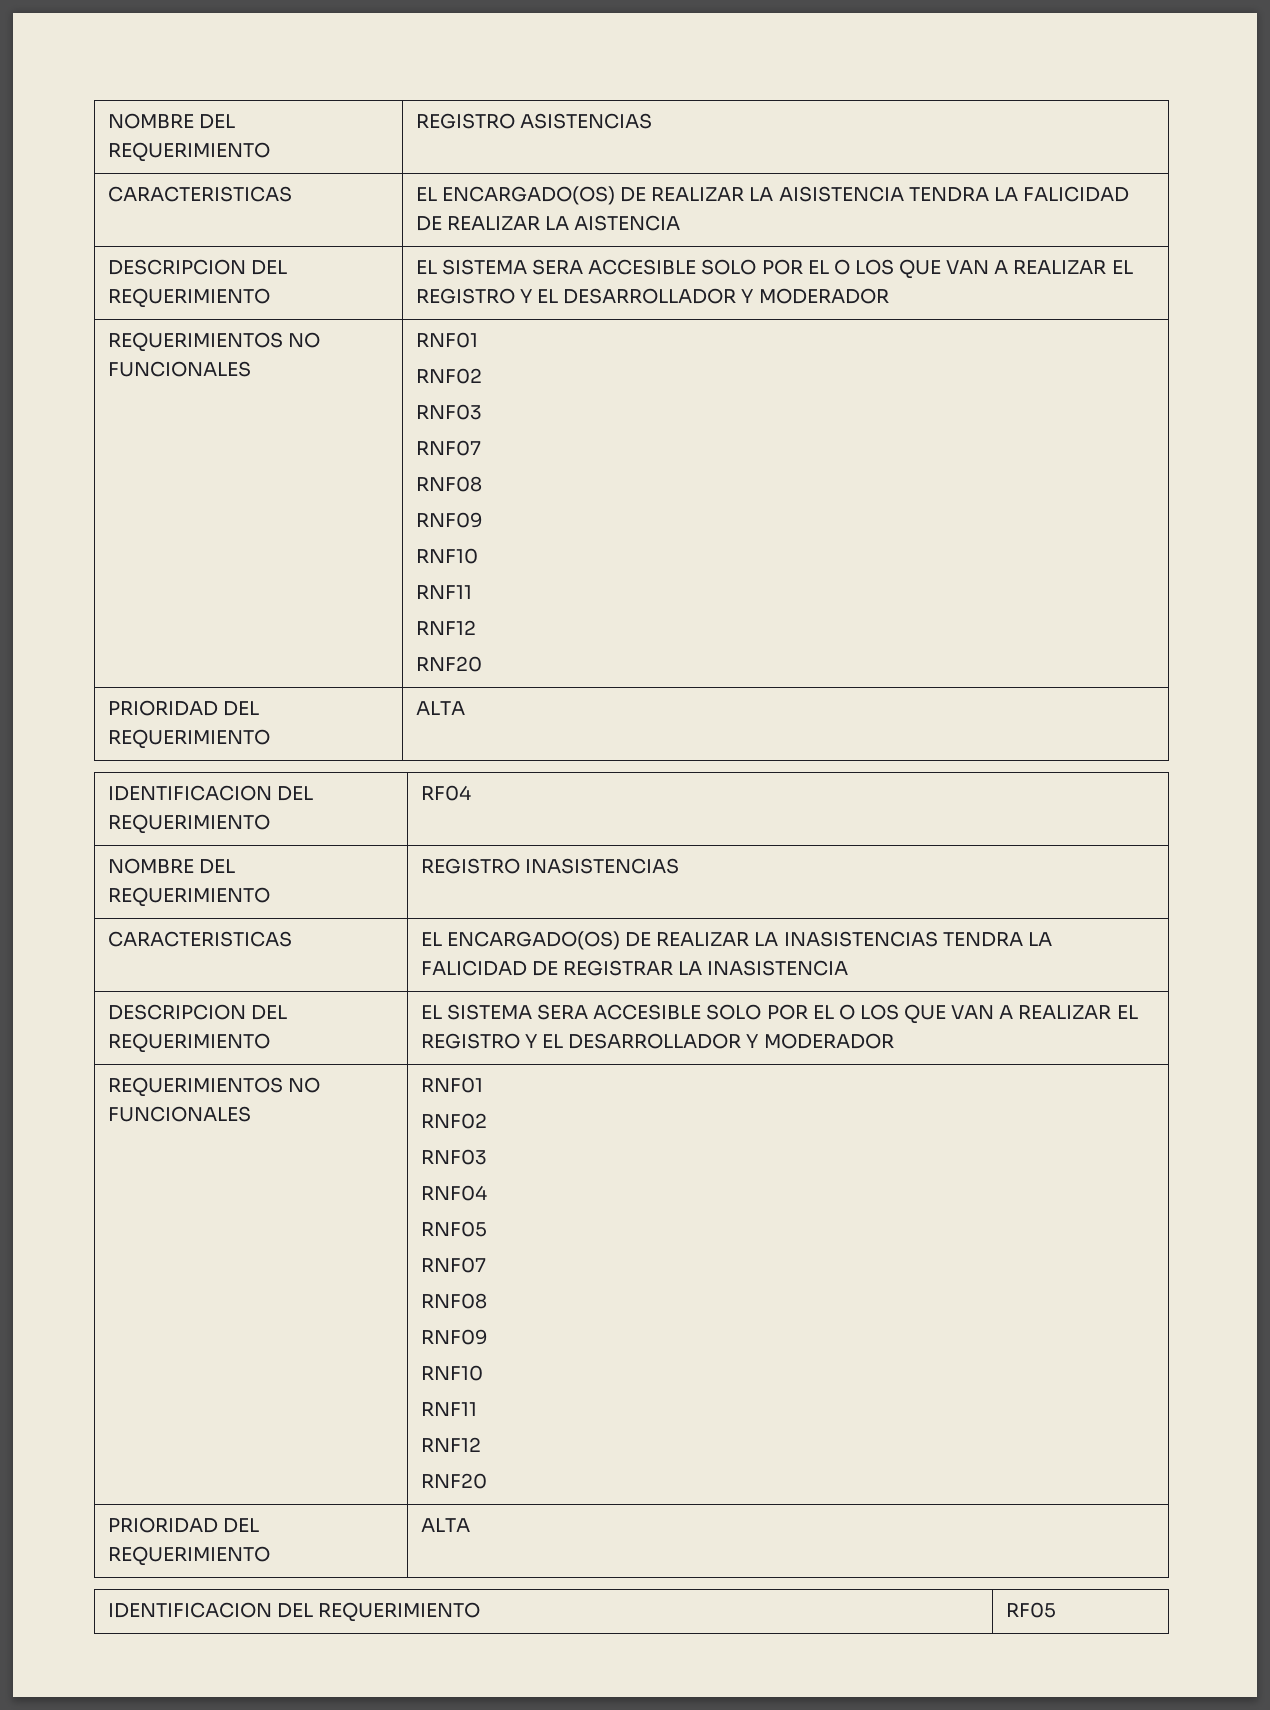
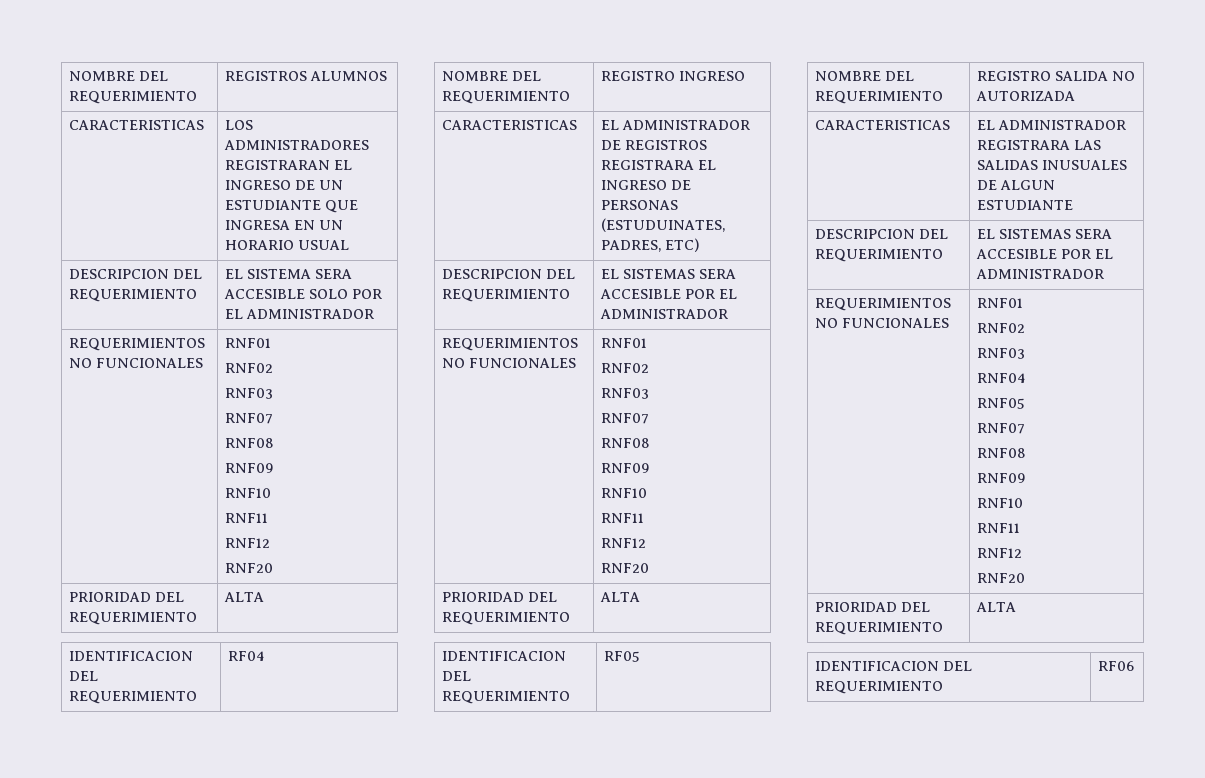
- NOMBRE DEL REQUERIMIENTO | REGISTRO ASISTENCIAS
- CARACTERISTICAS | EL ENCARGADO(OS) DE REALIZAR LA AISISTENCIA TENDRA LA FALICIDAD DE REALIZAR LA AISTENCIA
- DESCRIPCION DEL REQUERIMIENTO | EL SISTEMA SERA ACCESIBLE SOLO POR EL O LOS QUE VAN A REALIZAR EL REGISTRO Y EL DESARROLLADOR Y MODERADOR
+ NOMBRE DEL REQUERIMIENTO | REGISTROS ALUMNOS
+ CARACTERISTICAS | LOS ADMINISTRADORES REGISTRARAN EL INGRESO DE UN ESTUDIANTE QUE INGRESA EN UN HORARIO USUAL
+ DESCRIPCION DEL REQUERIMIENTO | EL SISTEMA SERA ACCESIBLE SOLO POR EL ADMINISTRADOR
- NOMBRE DEL REQUERIMIENTO | REGISTRO INASISTENCIAS
- CARACTERISTICAS | EL ENCARGADO(OS) DE REALIZAR LA INASISTENCIAS TENDRA LA FALICIDAD DE REGISTRAR LA INASISTENCIA
- DESCRIPCION DEL REQUERIMIENTO | EL SISTEMA SERA ACCESIBLE SOLO POR EL O LOS QUE VAN A REALIZAR EL REGISTRO Y EL DESARROLLADOR Y MODERADOR
+ NOMBRE DEL REQUERIMIENTO | REGISTRO INGRESO
+ CARACTERISTICAS | EL ADMINISTRADOR DE REGISTROS REGISTRARA EL INGRESO DE PERSONAS (ESTUDUINATES, PADRES, ETC)
+ DESCRIPCION DEL REQUERIMIENTO | EL SISTEMAS SERA ACCESIBLE POR EL ADMINISTRADOR
+ REQUERIMIENTOS NO FUNCIONALES | RNF01
+ RNF02
+ RNF03
+ RNF07
+ RNF08
+ RNF09
+ RNF10
+ RNF11
+ RNF12
+ RNF20
+ PRIORIDAD DEL REQUERIMIENTO | ALTA
+ IDENTIFICACION DEL REQUERIMIENTO | RF05
+ NOMBRE DEL REQUERIMIENTO | REGISTRO SALIDA NO AUTORIZADA
+ CARACTERISTICAS | EL ADMINISTRADOR REGISTRARA LAS SALIDAS INUSUALES DE ALGUN ESTUDIANTE
+ DESCRIPCION DEL REQUERIMIENTO | EL SISTEMAS SERA ACCESIBLE POR EL ADMINISTRADOR
- IDENTIFICACION DEL REQUERIMIENTO | RF05
+ IDENTIFICACION DEL REQUERIMIENTO | RF06

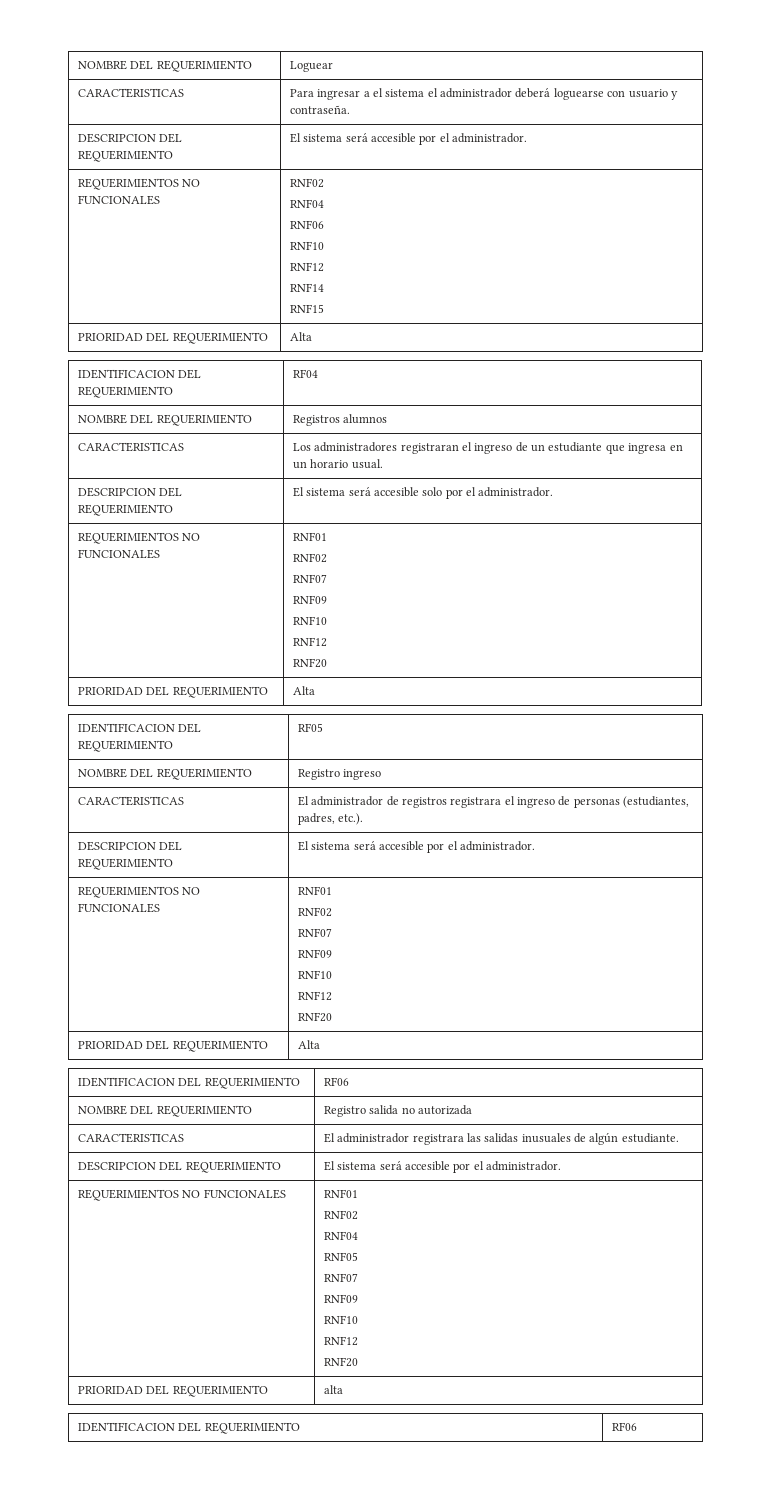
- NOMBRE DEL REQUERIMIENTO | REGISTROS ALUMNOS
- CARACTERISTICAS | LOS ADMINISTRADORES REGISTRARAN EL INGRESO DE UN ESTUDIANTE QUE INGRESA EN UN HORARIO USUAL
- DESCRIPCION DEL REQUERIMIENTO | EL SISTEMA SERA ACCESIBLE SOLO POR EL ADMINISTRADOR
- REQUERIMIENTOS NO FUNCIONALES | RNF01
- RNF02
- RNF03
- RNF07
- RNF08
- RNF09
+ NOMBRE DEL REQUERIMIENTO | Loguear
+ CARACTERISTICAS | Para ingresar a el sistema el administrador deberá loguearse con usuario y contraseña.
+ DESCRIPCION DEL REQUERIMIENTO | El sistema será accesible por el administrador.
+ REQUERIMIENTOS NO FUNCIONALES | RNF02
+ RNF04
+ RNF06
  RNF10
- RNF11
  RNF12
- RNF20
- PRIORIDAD DEL REQUERIMIENTO | ALTA
+ RNF14
+ RNF15
+ PRIORIDAD DEL REQUERIMIENTO | Alta
- NOMBRE DEL REQUERIMIENTO | REGISTRO INGRESO
- CARACTERISTICAS | EL ADMINISTRADOR DE REGISTROS REGISTRARA EL INGRESO DE PERSONAS (ESTUDUINATES, PADRES, ETC)
- DESCRIPCION DEL REQUERIMIENTO | EL SISTEMAS SERA ACCESIBLE POR EL ADMINISTRADOR
+ NOMBRE DEL REQUERIMIENTO | Registros alumnos
+ CARACTERISTICAS | Los administradores registraran el ingreso de un estudiante que ingresa en un horario usual.
+ DESCRIPCION DEL REQUERIMIENTO | El sistema será accesible solo por el administrador.
  REQUERIMIENTOS NO FUNCIONALES | RNF01
  RNF02
- RNF03
  RNF07
- RNF08
  RNF09
  RNF10
- RNF11
  RNF12
  RNF20
- PRIORIDAD DEL REQUERIMIENTO | ALTA
+ PRIORIDAD DEL REQUERIMIENTO | Alta
- NOMBRE DEL REQUERIMIENTO | REGISTRO SALIDA NO AUTORIZADA
- CARACTERISTICAS | EL ADMINISTRADOR REGISTRARA LAS SALIDAS INUSUALES DE ALGUN ESTUDIANTE
- DESCRIPCION DEL REQUERIMIENTO | EL SISTEMAS SERA ACCESIBLE POR EL ADMINISTRADOR
+ NOMBRE DEL REQUERIMIENTO | Registro ingreso
+ CARACTERISTICAS | El administrador de registros registrara el ingreso de personas (estudiantes, padres, etc.).
+ DESCRIPCION DEL REQUERIMIENTO | El sistema será accesible por el administrador.
  REQUERIMIENTOS NO FUNCIONALES | RNF01
  RNF02
- RNF03
+ RNF07
+ RNF09
+ RNF10
+ RNF12
+ RNF20
+ PRIORIDAD DEL REQUERIMIENTO | Alta
+ IDENTIFICACION DEL REQUERIMIENTO | RF06
+ NOMBRE DEL REQUERIMIENTO | Registro salida no autorizada
+ CARACTERISTICAS | El administrador registrara las salidas inusuales de algún estudiante.
+ DESCRIPCION DEL REQUERIMIENTO | El sistema será accesible por el administrador.
+ REQUERIMIENTOS NO FUNCIONALES | RNF01
+ RNF02
  RNF04
  RNF05
  RNF07
- RNF08
  RNF09
  RNF10
- RNF11
  RNF12
  RNF20
- PRIORIDAD DEL REQUERIMIENTO | ALTA
+ PRIORIDAD DEL REQUERIMIENTO | alta

